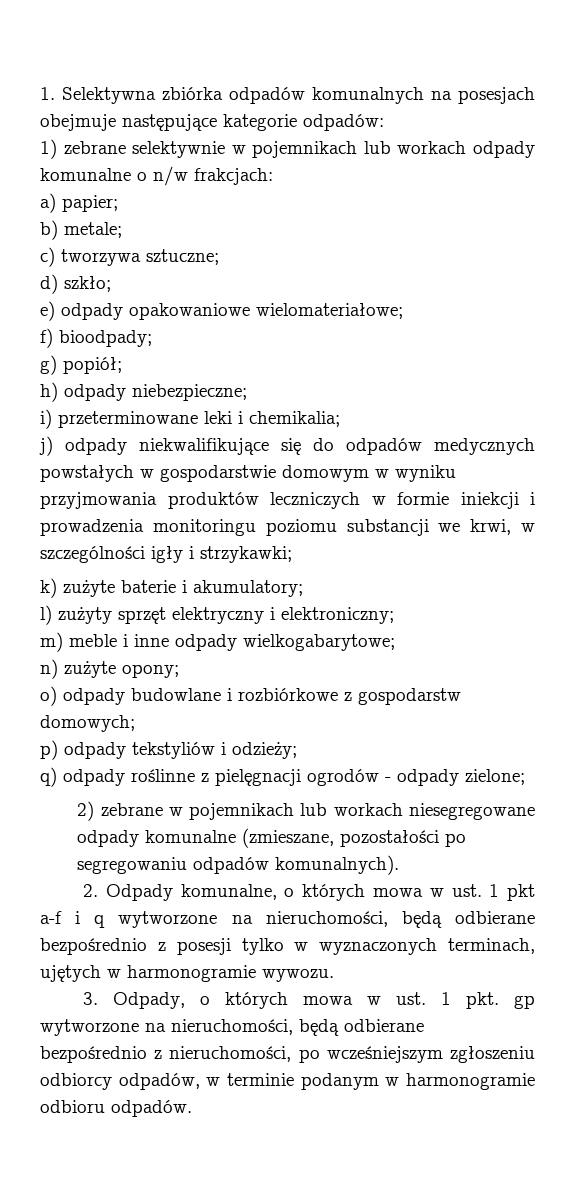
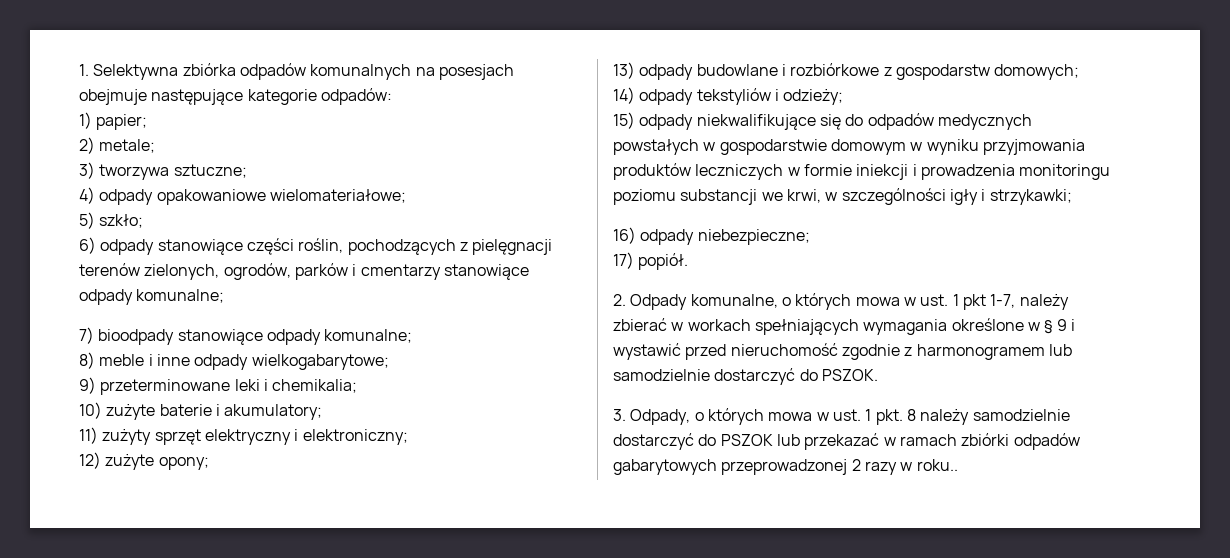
- 1) zebrane selektywnie w pojemnikach lub workach odpady komunalne o n/w frakcjach:
- a) papier;
+ 1) papier;
- b) metale;
+ 2) metale;
- c) tworzywa sztuczne;
+ 3) tworzywa sztuczne;
- d) szkło;
- e) odpady opakowaniowe wielomateriałowe;
+ 4) odpady opakowaniowe wielomateriałowe;
- f) bioodpady;
- g) popiół;
- h) odpady niebezpieczne;
- i) przeterminowane leki i chemikalia;
- j) odpady niekwalifikujące się do odpadów medycznych powstałych w gospodarstwie domowym w wyniku przyjmowania produktów leczniczych w formie iniekcji i prowadzenia monitoringu poziomu substancji we krwi, w szczególności igły i strzykawki;
+ 5) szkło;
+ 6) odpady stanowiące części roślin, pochodzących z pielęgnacji terenów zielonych, ogrodów, parków i cmentarzy stanowiące odpady komunalne;
+ 7) bioodpady stanowiące odpady komunalne;
+ 8) meble i inne odpady wielkogabarytowe;
+ 9) przeterminowane leki i chemikalia;
+ 10) zużyte baterie i akumulatory;
+ 11) zużyty sprzęt elektryczny i elektroniczny;
+ 12) zużyte opony;
+ 13) odpady budowlane i rozbiórkowe z gospodarstw domowych;
+ 14) odpady tekstyliów i odzieży;
+ 15) odpady niekwalifikujące się do odpadów medycznych powstałych w gospodarstwie domowym w wyniku przyjmowania produktów leczniczych w formie iniekcji i prowadzenia monitoringu poziomu substancji we krwi, w szczególności igły i strzykawki;
- k) zużyte baterie i akumulatory;
- l) zużyty sprzęt elektryczny i elektroniczny;
- m) meble i inne odpady wielkogabarytowe;
- n) zużyte opony;
- o) odpady budowlane i rozbiórkowe z gospodarstw domowych;
- p) odpady tekstyliów i odzieży;
- q) odpady roślinne z pielęgnacji ogrodów - odpady zielone;
- 2) zebrane w pojemnikach lub workach niesegregowane odpady komunalne (zmieszane, pozostałości po segregowaniu odpadów komunalnych).
+ 16) odpady niebezpieczne;
+ 17) popiół.
- 2. Odpady komunalne, o których mowa w ust. 1 pkt a-f i q wytworzone na nieruchomości, będą odbierane bezpośrednio z posesji tylko w wyznaczonych terminach, ujętych w harmonogramie wywozu.
+ 2. Odpady komunalne, o których mowa w ust. 1 pkt 1-7, należy zbierać w workach spełniających wymagania określone w § 9 i wystawić przed nieruchomość zgodnie z harmonogramem lub samodzielnie dostarczyć do PSZOK.
- 3. Odpady, o których mowa w ust. 1 pkt. gp wytworzone na nieruchomości, będą odbierane bezpośrednio z nieruchomości, po wcześniejszym zgłoszeniu odbiorcy odpadów, w terminie podanym w harmonogramie odbioru odpadów.
+ 3. Odpady, o których mowa w ust. 1 pkt. 8 należy samodzielnie dostarczyć do PSZOK lub przekazać w ramach zbiórki odpadów gabarytowych przeprowadzonej 2 razy w roku..

